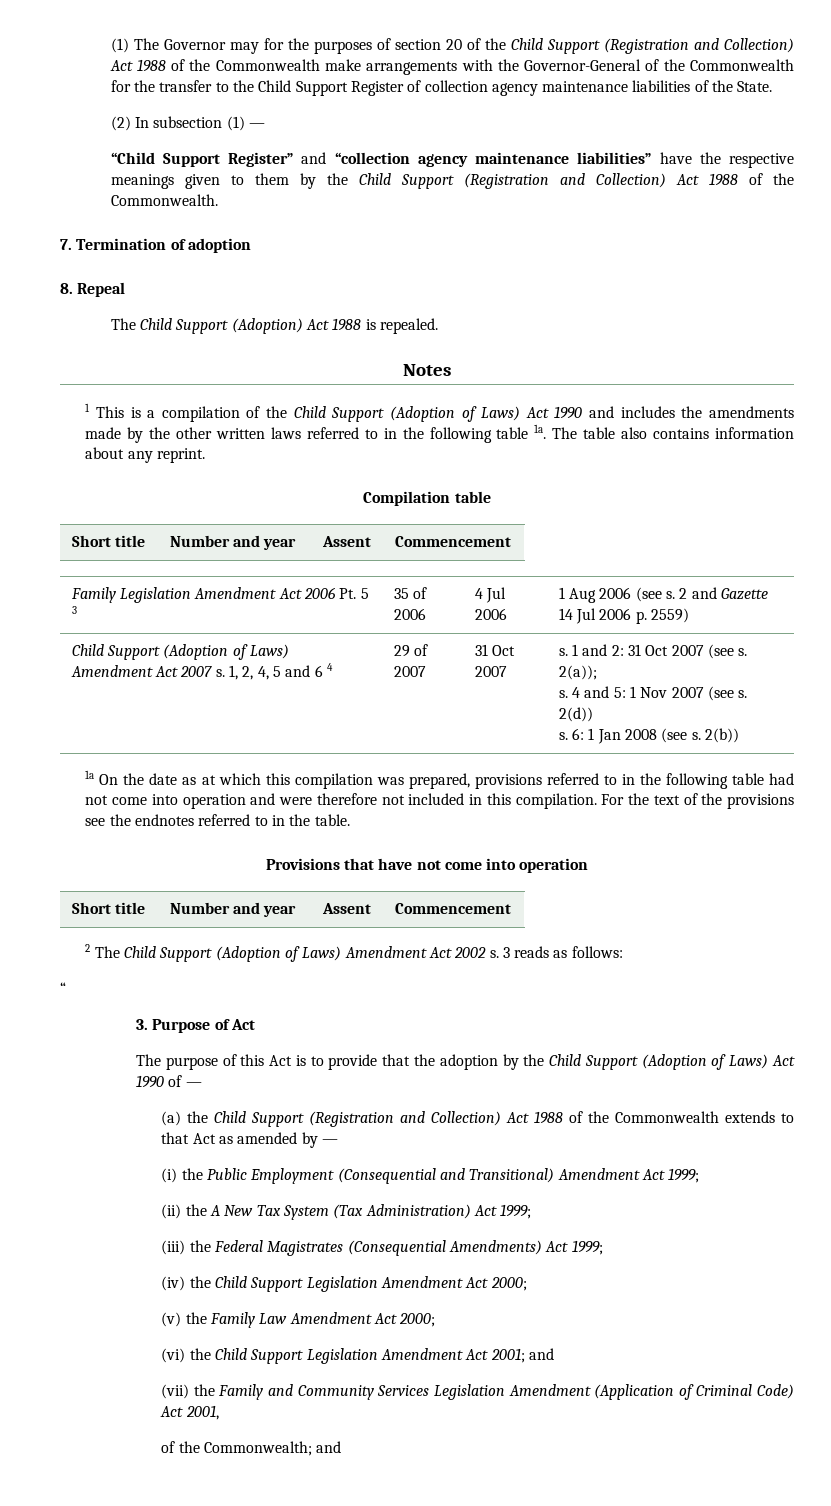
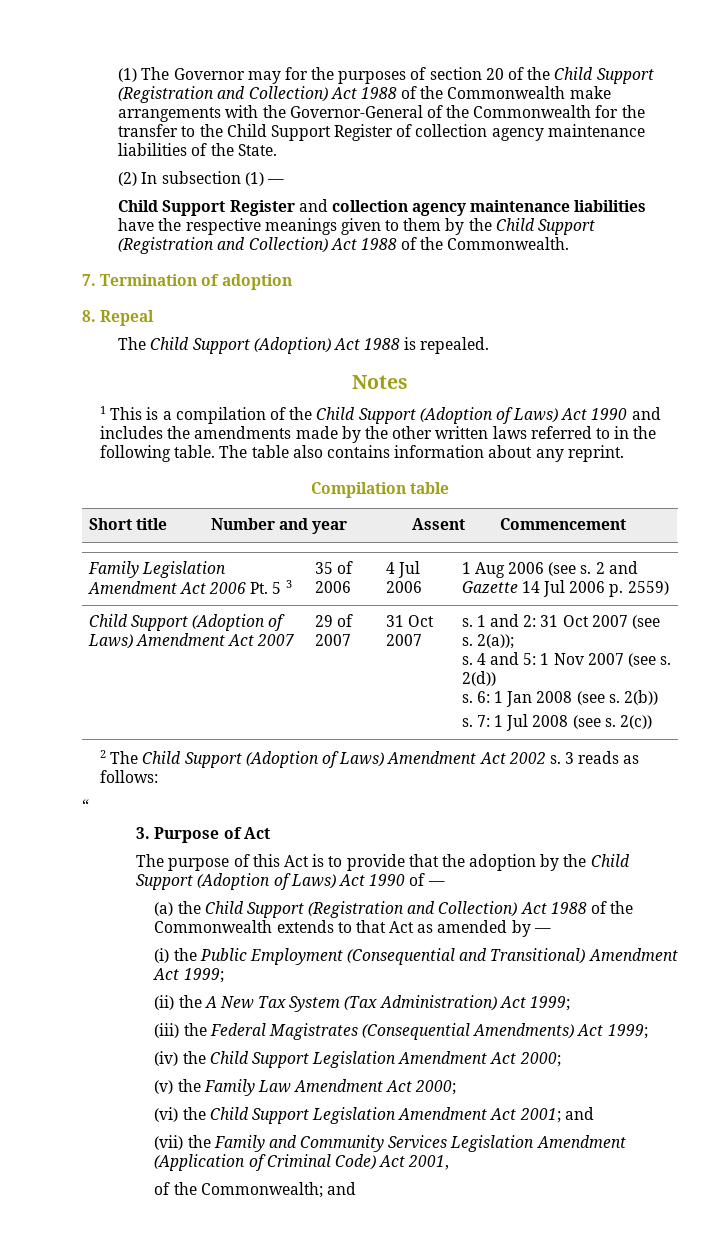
- “Child Support Register” and “collection agency maintenance liabilities” have the respective meanings given to them by the Child Support (Registration and Collection) Act 1988 of the Commonwealth.
+ Child Support Register and collection agency maintenance liabilities have the respective meanings given to them by the Child Support (Registration and Collection) Act 1988 of the Commonwealth.
- 1 This is a compilation of the Child Support (Adoption of Laws) Act 1990 and includes the amendments made by the other written laws referred to in the following table 1a.
+ 1 This is a compilation of the Child Support (Adoption of Laws) Act 1990 and includes the amendments made by the other written laws referred to in the following table.
- Child Support (Adoption of Laws) Amendment Act 2007 s. 1, 2, 4, 5 and 6 4
+ Child Support (Adoption of Laws) Amendment Act 2007
- 1a On the date as at which this compilation was prepared, provisions referred to in the following table had not come into operation and were therefore not included in this compilation. For the text of the provisions see the endnotes referred to in the table.
- Provisions that have not come into operation
- Short title | Number and year | Assent | Commencement
+ s. 7: 1 Jul 2008 (see s. 2(c))

